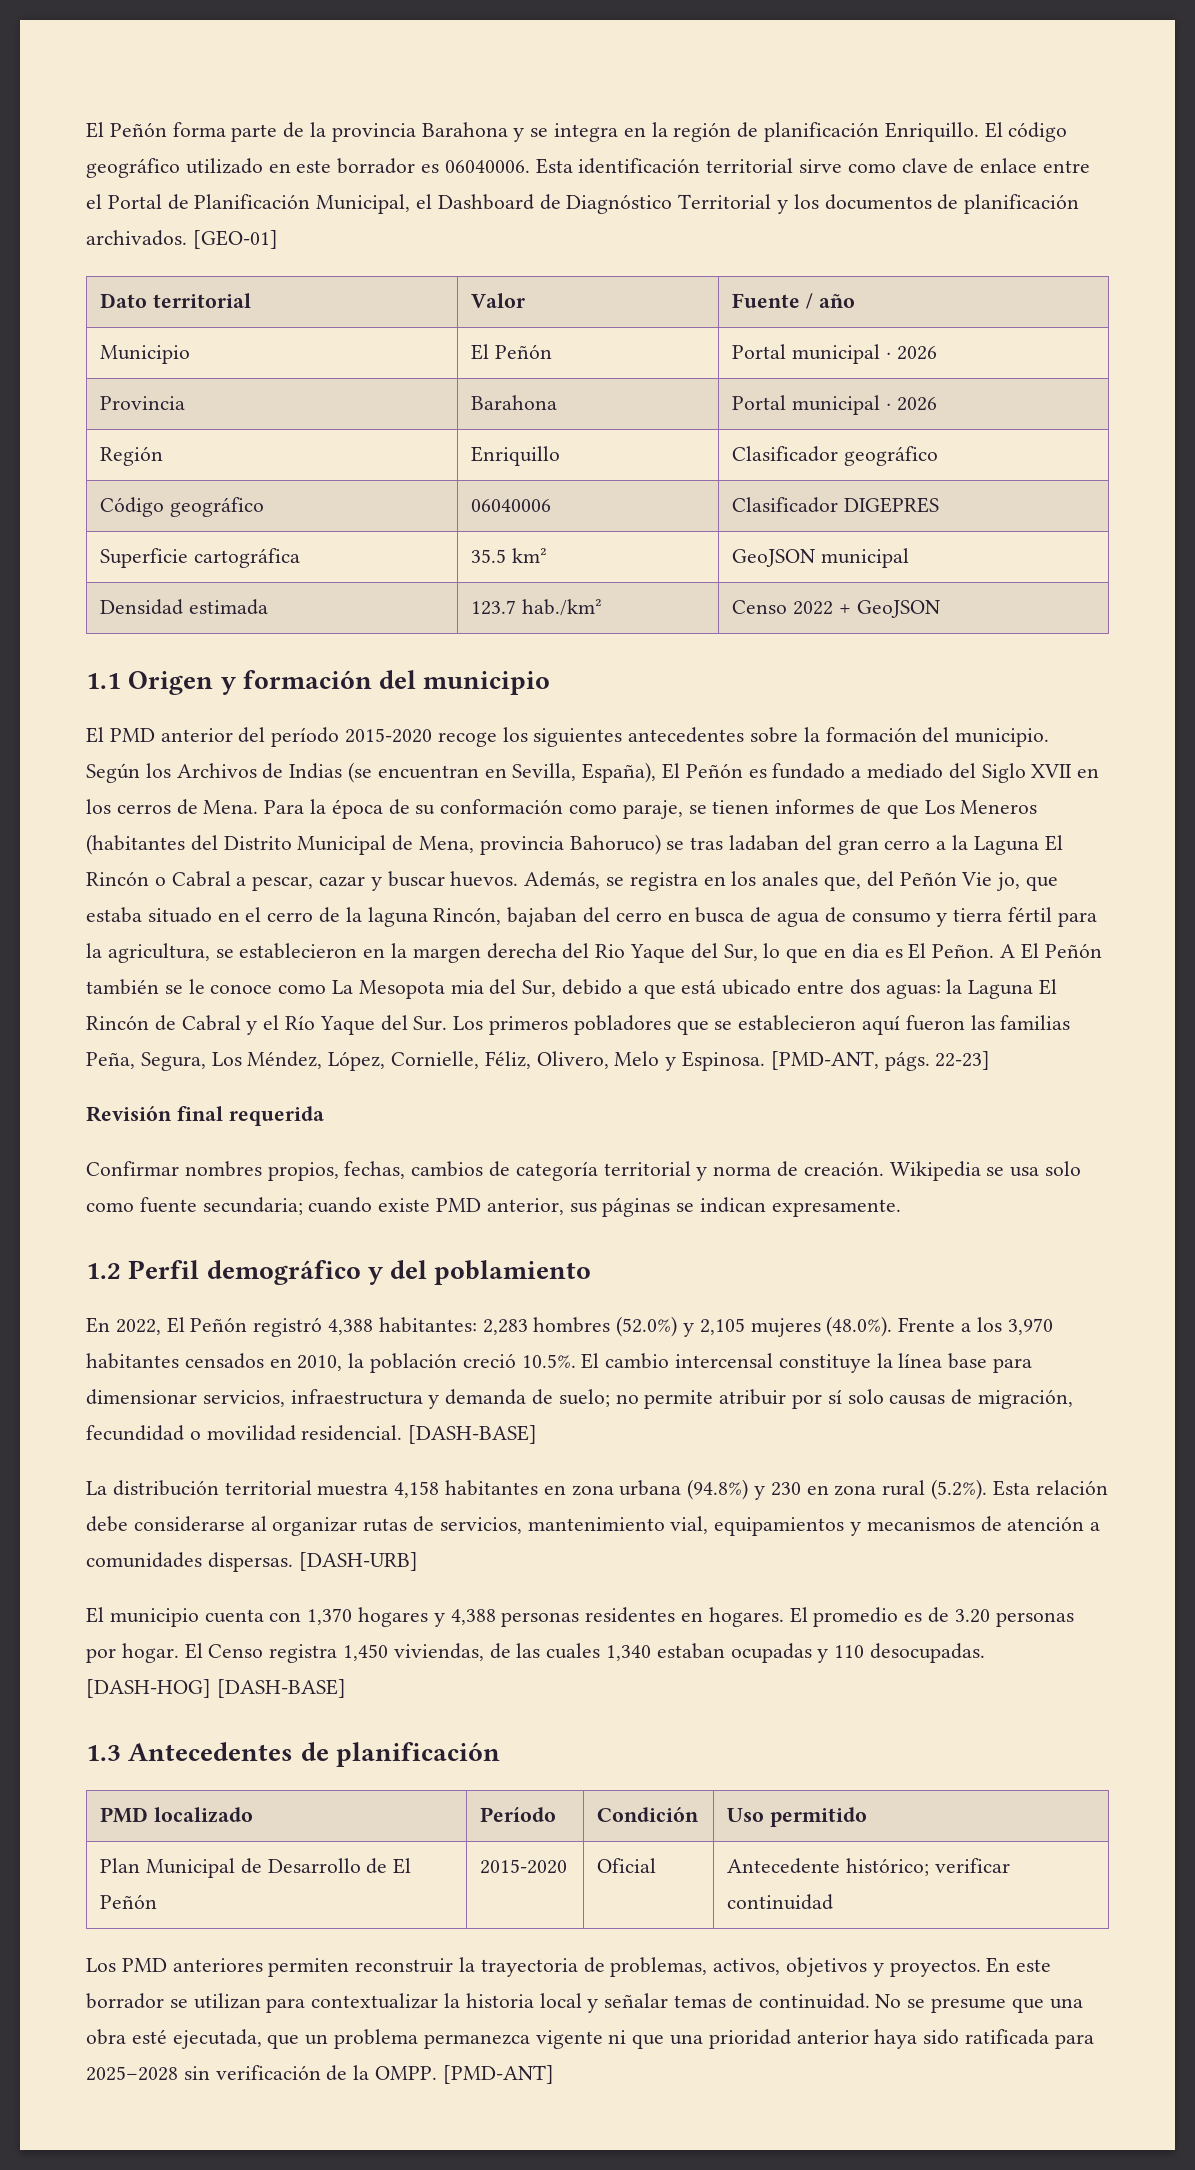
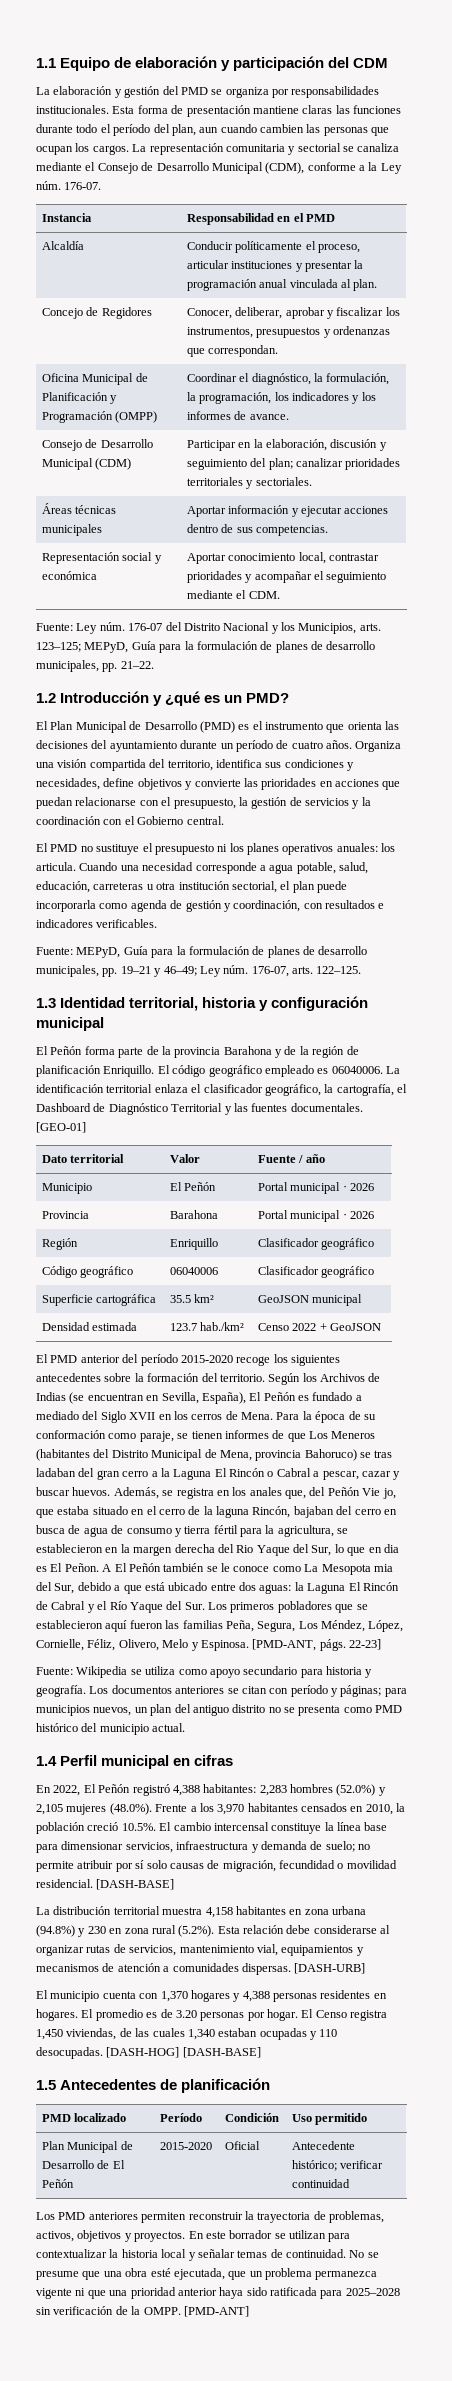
+ 1.1 Equipo de elaboración y participación del CDM
+ La elaboración y gestión del PMD se organiza por responsabilidades institucionales. Esta forma de presentación mantiene claras las funciones durante todo el período del plan, aun cuando cambien las personas que ocupan los cargos. La representación comunitaria y sectorial se canaliza mediante el Consejo de Desarrollo Municipal (CDM), conforme a la Ley núm. 176-07.
+ Instancia | Responsabilidad en el PMD
+ Alcaldía | Conducir políticamente el proceso, articular instituciones y presentar la programación anual vinculada al plan.
+ Concejo de Regidores | Conocer, deliberar, aprobar y fiscalizar los instrumentos, presupuestos y ordenanzas que correspondan.
+ Oficina Municipal de Planificación y Programación (OMPP) | Coordinar el diagnóstico, la formulación, la programación, los indicadores y los informes de avance.
+ Consejo de Desarrollo Municipal (CDM) | Participar en la elaboración, discusión y seguimiento del plan; canalizar prioridades territoriales y sectoriales.
+ Áreas técnicas municipales | Aportar información y ejecutar acciones dentro de sus competencias.
+ Representación social y económica | Aportar conocimiento local, contrastar prioridades y acompañar el seguimiento mediante el CDM.
+ Fuente: Ley núm. 176-07 del Distrito Nacional y los Municipios, arts. 123–125; MEPyD, Guía para la formulación de planes de desarrollo municipales, pp. 21–22.
+ 1.2 Introducción y ¿qué es un PMD?
+ El Plan Municipal de Desarrollo (PMD) es el instrumento que orienta las decisiones del ayuntamiento durante un período de cuatro años. Organiza una visión compartida del territorio, identifica sus condiciones y necesidades, define objetivos y convierte las prioridades en acciones que puedan relacionarse con el presupuesto, la gestión de servicios y la coordinación con el Gobierno central.
+ El PMD no sustituye el presupuesto ni los planes operativos anuales: los articula. Cuando una necesidad corresponde a agua potable, salud, educación, carreteras u otra institución sectorial, el plan puede incorporarla como agenda de gestión y coordinación, con resultados e indicadores verificables.
+ Fuente: MEPyD, Guía para la formulación de planes de desarrollo municipales, pp. 19–21 y 46–49; Ley núm. 176-07, arts. 122–125.
+ 1.3 Identidad territorial, historia y configuración municipal
- El Peñón forma parte de la provincia Barahona y se integra en la región de planificación Enriquillo.
+ El Peñón forma parte de la provincia Barahona y de la región de planificación Enriquillo.
- El código geográfico utilizado en este borrador es 06040006.
+ El código geográfico empleado es 06040006.
- Esta identificación territorial sirve como clave de enlace entre el Portal de Planificación Municipal, el Dashboard de Diagnóstico Territorial y los documentos de planificación archivados.
+ La identificación territorial enlaza el clasificador geográfico, la cartografía, el Dashboard de Diagnóstico Territorial y las fuentes documentales.
- Código geográfico | 06040006 | Clasificador DIGEPRES
+ Código geográfico | 06040006 | Clasificador geográfico
- 1.1 Origen y formación del municipio
- El PMD anterior del período 2015-2020 recoge los siguientes antecedentes sobre la formación del municipio.
+ El PMD anterior del período 2015-2020 recoge los siguientes antecedentes sobre la formación del territorio.
- Revisión final requerida
- Confirmar nombres propios, fechas, cambios de categoría territorial y norma de creación. Wikipedia se usa solo como fuente secundaria; cuando existe PMD anterior, sus páginas se indican expresamente.
- 1.2 Perfil demográfico y del poblamiento
+ Fuente: Wikipedia se utiliza como apoyo secundario para historia y geografía. Los documentos anteriores se citan con período y páginas; para municipios nuevos, un plan del antiguo distrito no se presenta como PMD histórico del municipio actual.
+ 1.4 Perfil municipal en cifras
- 1.3 Antecedentes de planificación
+ 1.5 Antecedentes de planificación

